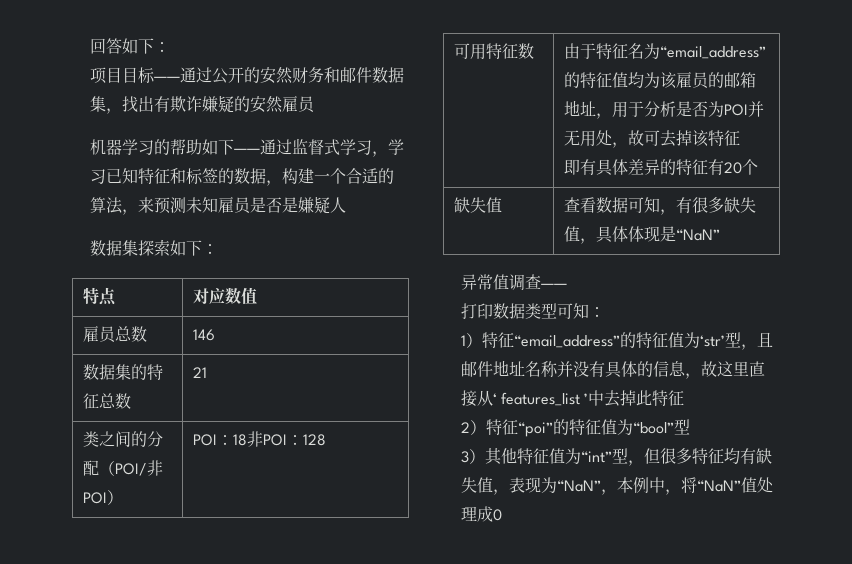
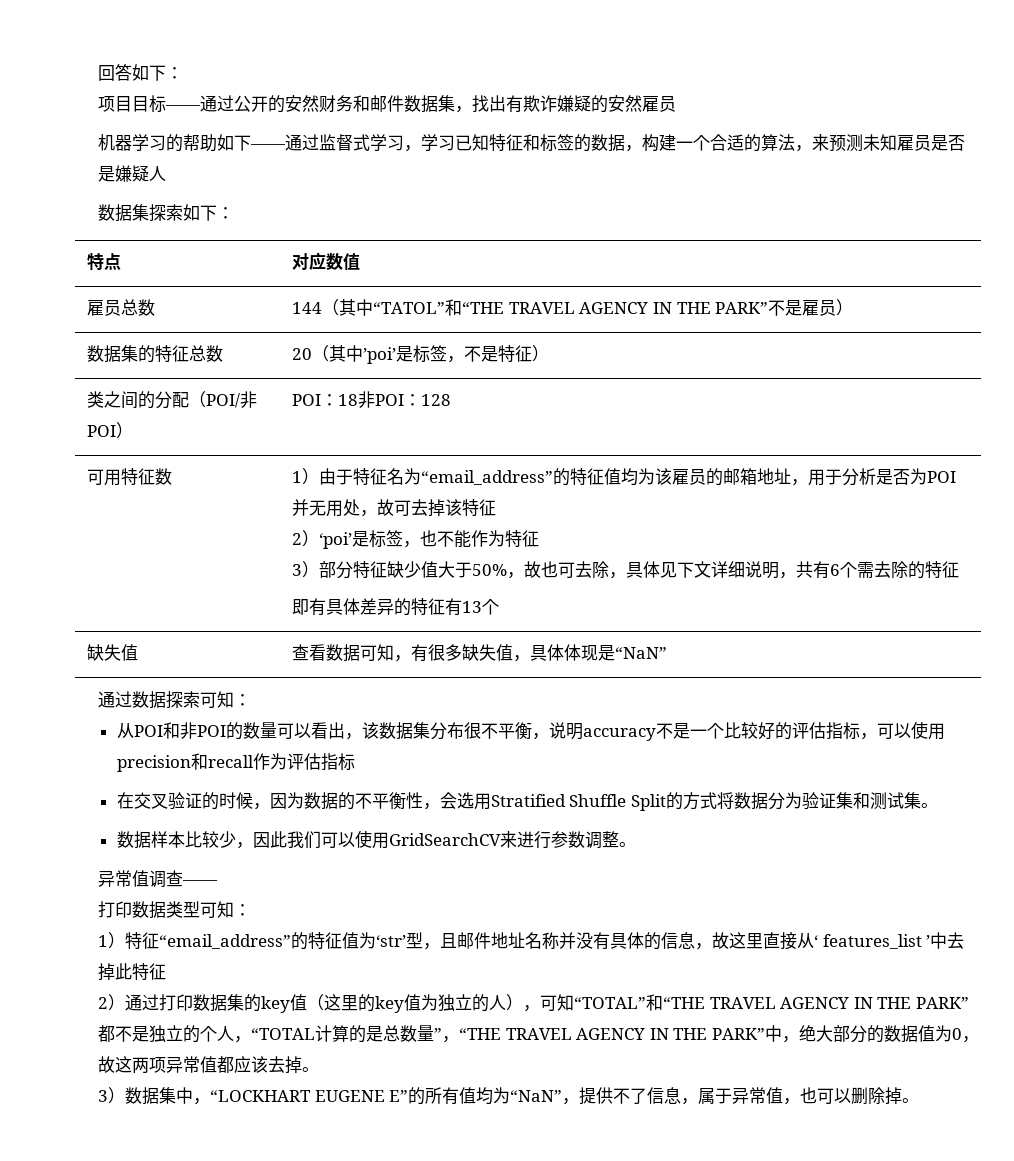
- 雇员总数 | 146
- 数据集的特征总数 | 21
+ 雇员总数 | 144（其中“TATOL”和“THE TRAVEL AGENCY IN THE PARK”不是雇员）
+ 数据集的特征总数 | 20（其中’poi’是标签，不是特征）
- 由于特征名为“email_address”的特征值均为该雇员的邮箱地址，用于分析是否为POI并无用处，故可去掉该特征
+ 1）由于特征名为“email_address”的特征值均为该雇员的邮箱地址，用于分析是否为POI并无用处，故可去掉该特征
+ 2）‘poi’是标签，也不能作为特征
+ 3）部分特征缺少值大于50%，故也可去除，具体见下文详细说明，共有6个需去除的特征
- 即有具体差异的特征有20个
+ 即有具体差异的特征有13个
+ 通过数据探索可知：
+ 从POI和非POI的数量可以看出，该数据集分布很不平衡，说明accuracy不是一个比较好的评估指标，可以使用precision和recall作为评估指标
+ 在交叉验证的时候，因为数据的不平衡性，会选用Stratified Shuffle Split的方式将数据分为验证集和测试集。
+ 数据样本比较少，因此我们可以使用GridSearchCV来进行参数调整。
- 2）特征“poi”的特征值为“bool”型
- 3）其他特征值为“int”型，但很多特征均有缺失值，表现为“NaN”，本例中，将“NaN”值处理成0
+ 2）通过打印数据集的key值（这里的key值为独立的人），可知“TOTAL”和“THE TRAVEL AGENCY IN THE PARK”都不是独立的个人，“TOTAL计算的是总数量”，“THE TRAVEL AGENCY IN THE PARK”中，绝大部分的数据值为0，故这两项异常值都应该去掉。
+ 3）数据集中，“LOCKHART EUGENE E”的所有值均为“NaN”，提供不了信息，属于异常值，也可以删除掉。

